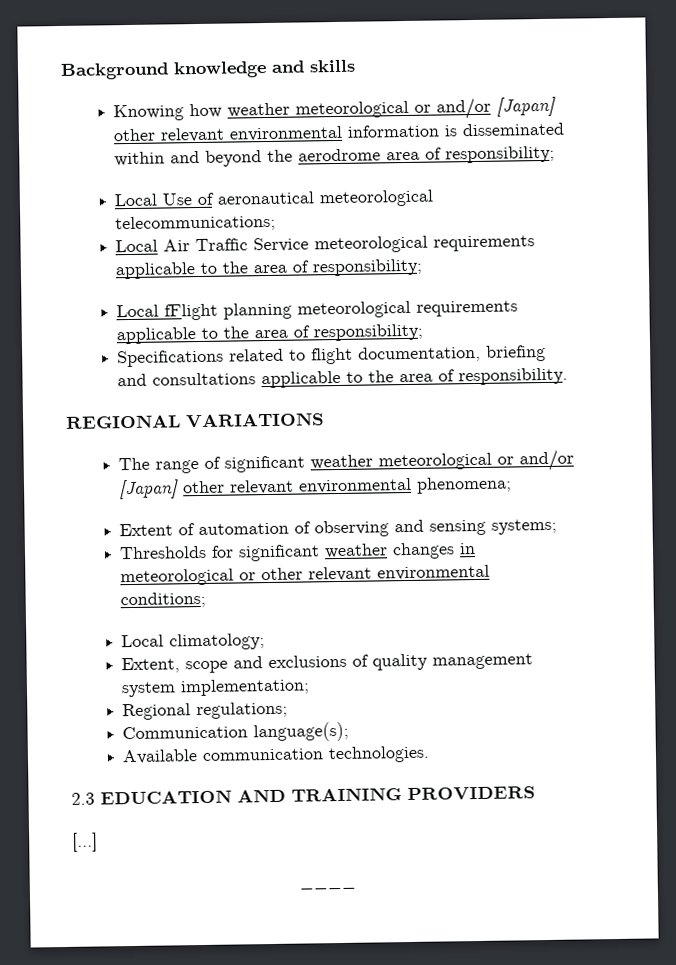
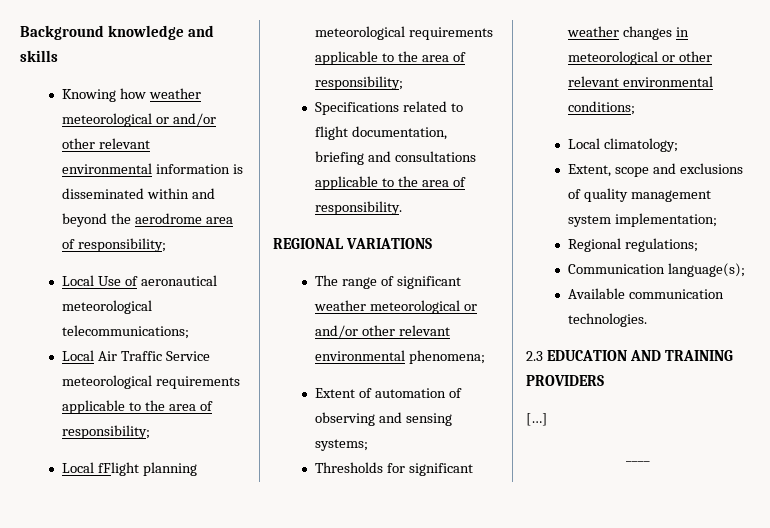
- Knowing how weather meteorological or and/or [Japan] other relevant environmental information is disseminated within and beyond the aerodrome area of responsibility;
+ Knowing how weather meteorological or and/or other relevant environmental information is disseminated within and beyond the aerodrome area of responsibility;
- The range of significant weather meteorological or and/or [Japan] other relevant environmental phenomena;
+ The range of significant weather meteorological or and/or other relevant environmental phenomena;

